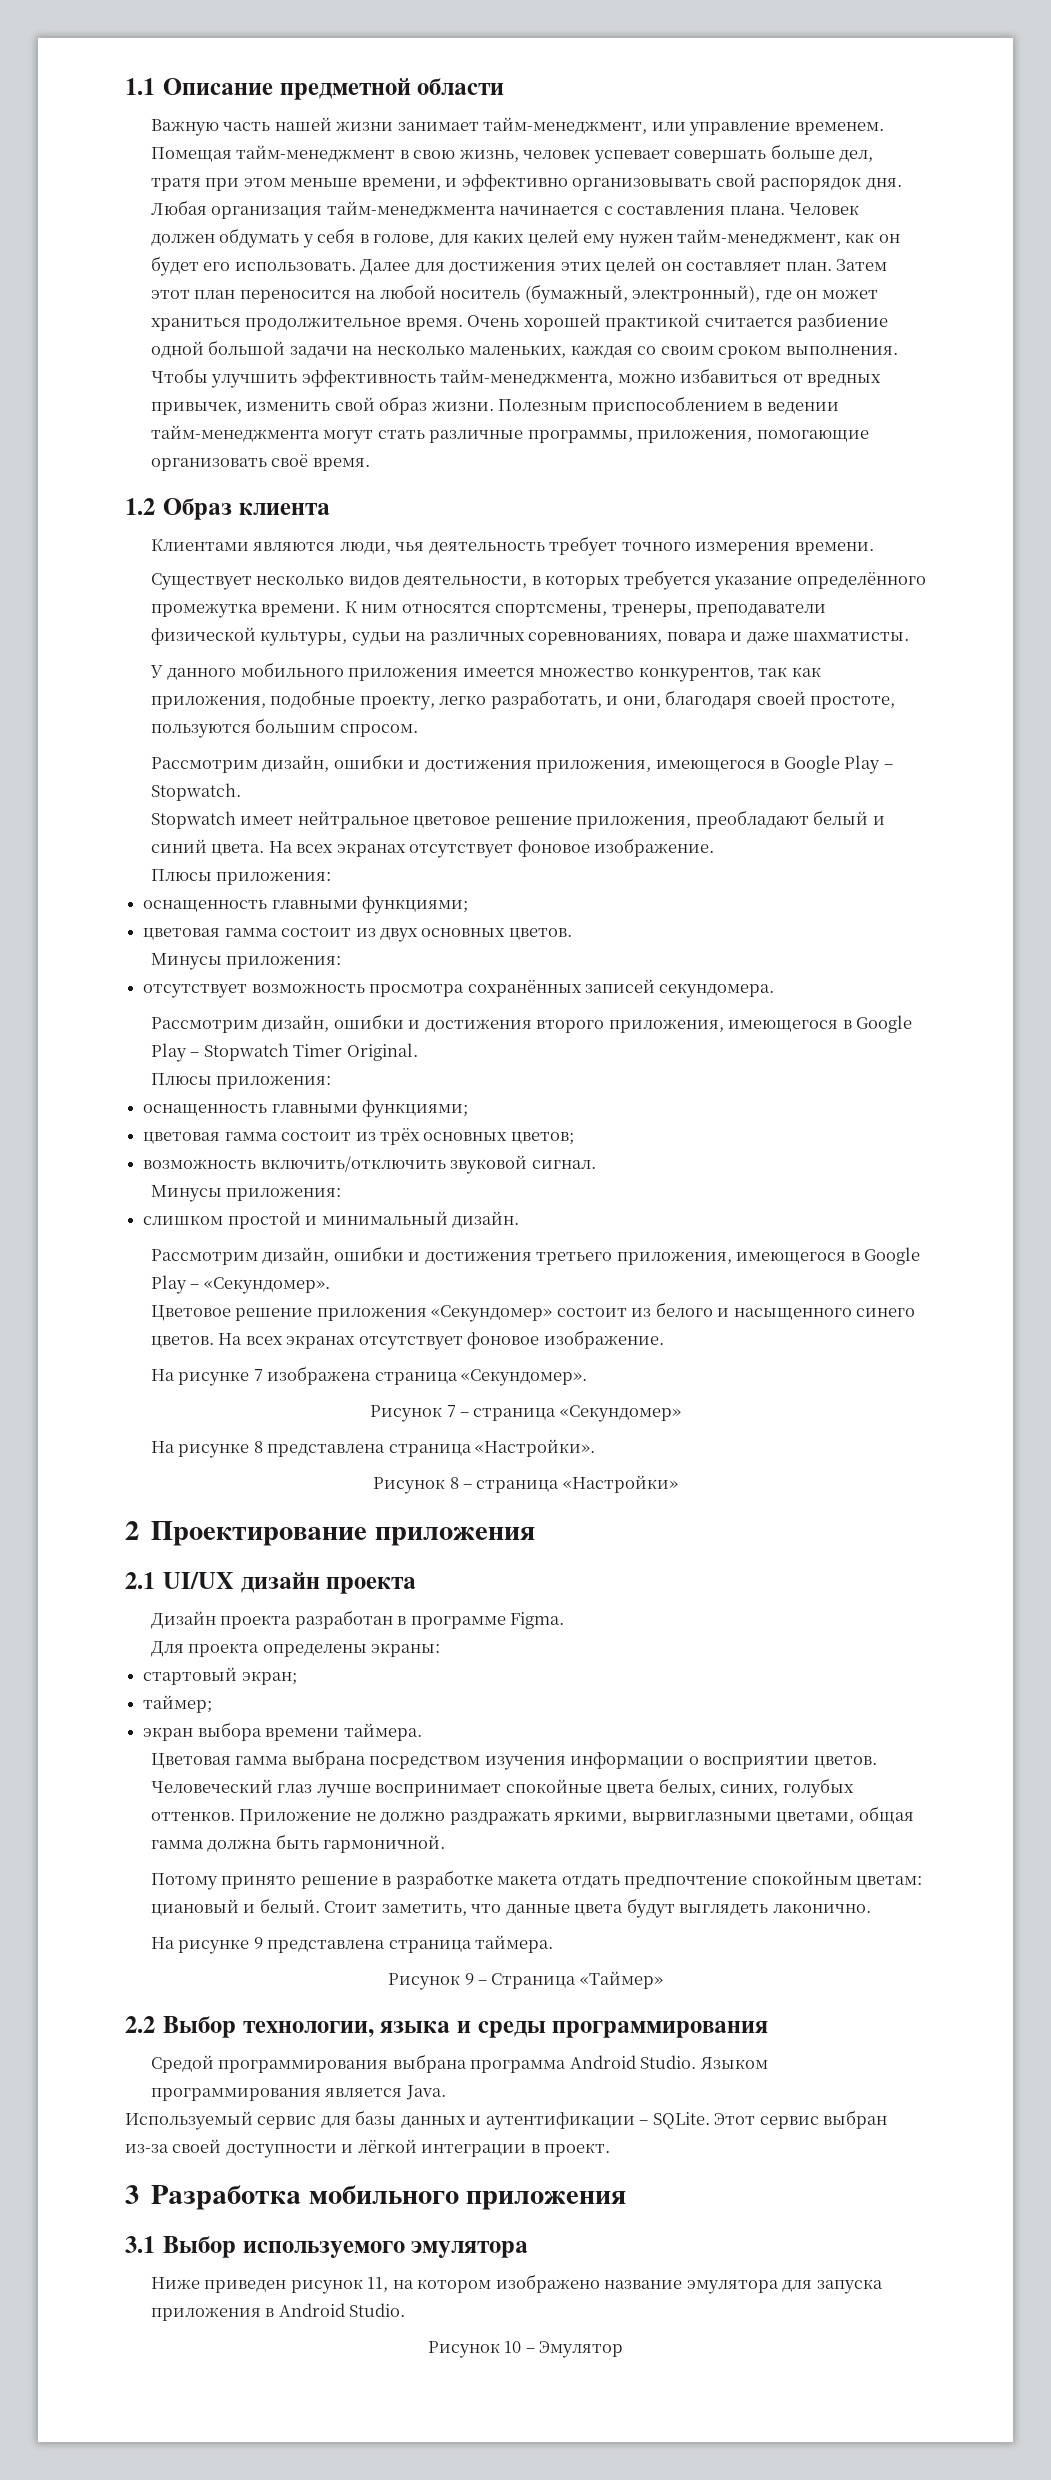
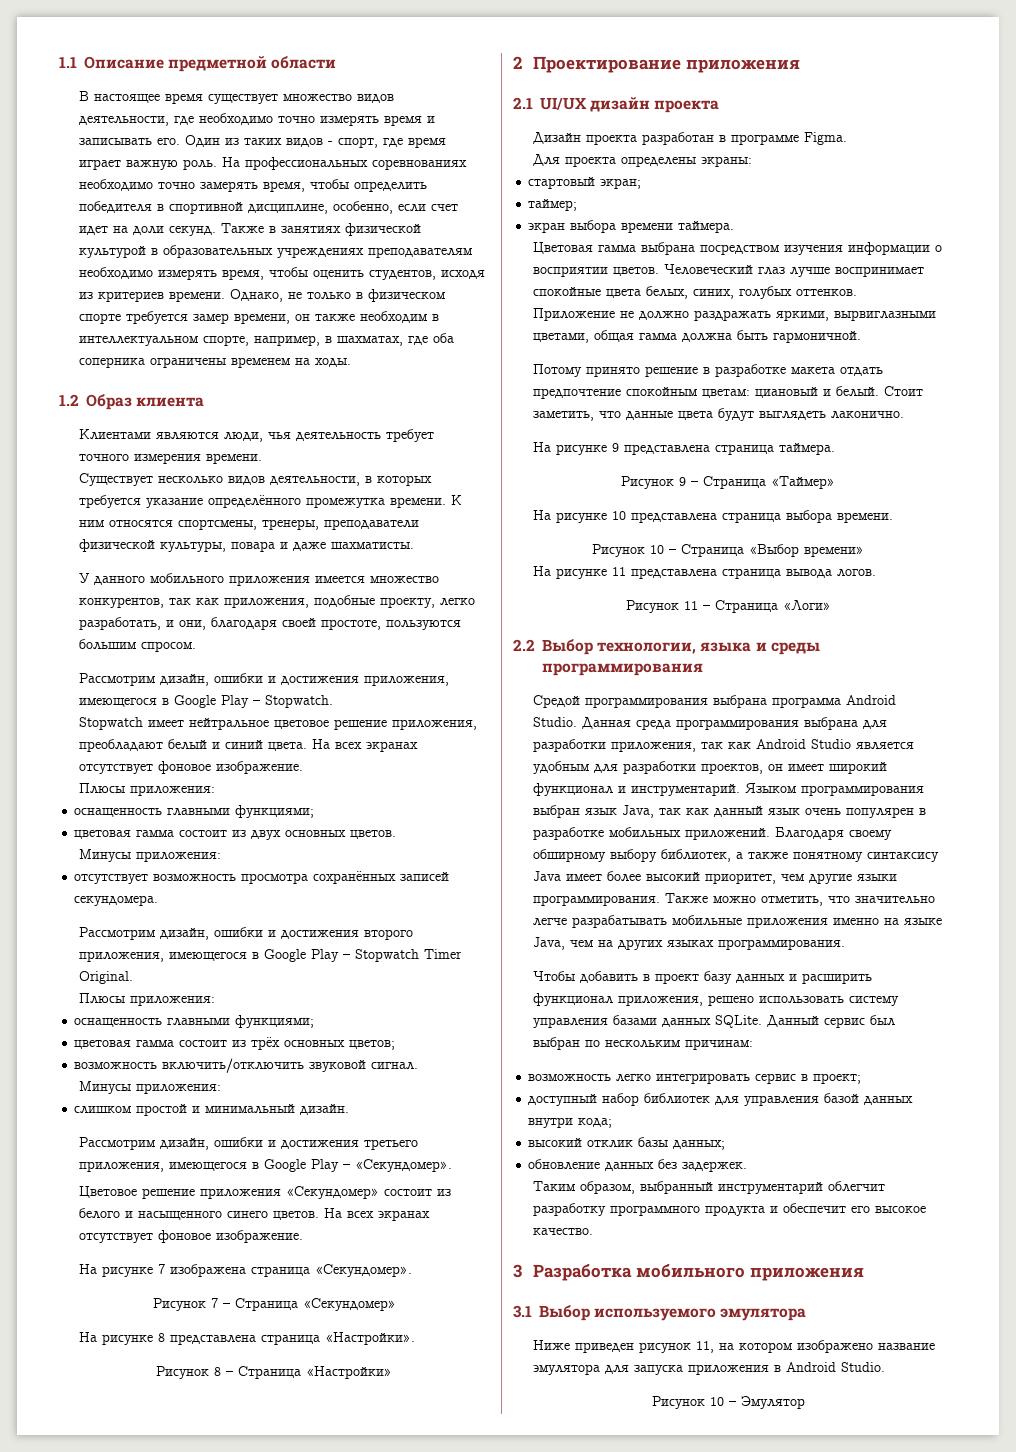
- Важную часть нашей жизни занимает тайм-менеджмент, или управление временем. Помещая тайм-менеджмент в свою жизнь, человек успевает совершать больше дел, тратя при этом меньше времени, и эффективно организовывать свой распорядок дня. Любая организация тайм-менеджмента начинается с составления плана. Человек должен обдумать у себя в голове, для каких целей ему нужен тайм-менеджмент, как он будет его использовать. Далее для достижения этих целей он составляет план. Затем этот план переносится на любой носитель (бумажный, электронный), где он может храниться продолжительное время. Очень хорошей практикой считается разбиение одной большой задачи на несколько маленьких, каждая со своим сроком выполнения. Чтобы улучшить эффективность тайм-менеджмента, можно избавиться от вредных привычек, изменить свой образ жизни. Полезным приспособлением в ведении тайм-менеджмента могут стать различные программы, приложения, помогающие организовать своё время.
+ В настоящее время существует множество видов деятельности, где необходимо точно измерять время и записывать его. Один из таких видов - спорт, где время играет важную роль. На профессиональных соревнованиях необходимо точно замерять время, чтобы определить победителя в спортивной дисциплине, особенно, если счет идет на доли секунд. Также в занятиях физической культурой в образовательных учреждениях преподавателям необходимо измерять время, чтобы оценить студентов, исходя из критериев времени. Однако, не только в физическом спорте требуется замер времени, он также необходим в интеллектуальном спорте, например, в шахматах, где оба соперника ограничены временем на ходы.
- К ним относятся спортсмены, тренеры, преподаватели физической культуры, судьи на различных соревнованиях, повара и даже шахматисты.
+ К ним относятся спортсмены, тренеры, преподаватели физической культуры, повара и даже шахматисты.
- Рисунок 7 – страница «Секундомер»
+ Рисунок 7 – Страница «Секундомер»
- Рисунок 8 – страница «Настройки»
+ Рисунок 8 – Страница «Настройки»
+ На рисунке 10 представлена страница выбора времени.
+ Рисунок 10 – Страница «Выбор времени»
+ На рисунке 11 представлена страница вывода логов.
+ Рисунок 11 – Страница «Логи»
- Языком программирования является Java.
- Используемый сервис для базы данных и аутентификации – SQLite. Этот сервис выбран из-за своей доступности и лёгкой интеграции в проект.
+ Данная среда программирования выбрана для разработки приложения, так как Android Studio является удобным для разработки проектов, он имеет широкий функционал и инструментарий. Языком программирования выбран язык Java, так как данный язык очень популярен в разработке мобильных приложений. Благодаря своему обширному выбору библиотек, а также понятному синтаксису Java имеет более высокий приоритет, чем другие языки программирования. Также можно отметить, что значительно легче разрабатывать мобильные приложения именно на языке Java, чем на других языках программирования.
+ Чтобы добавить в проект базу данных и расширить функционал приложения, решено использовать систему управления базами данных SQLite. Данный сервис был выбран по нескольким причинам:
+ возможность легко интегрировать сервис в проект;
+ доступный набор библиотек для управления базой данных внутри кода;
+ высокий отклик базы данных;
+ обновление данных без задержек.
+ Таким образом, выбранный инструментарий облегчит разработку программного продукта и обеспечит его высокое качество.

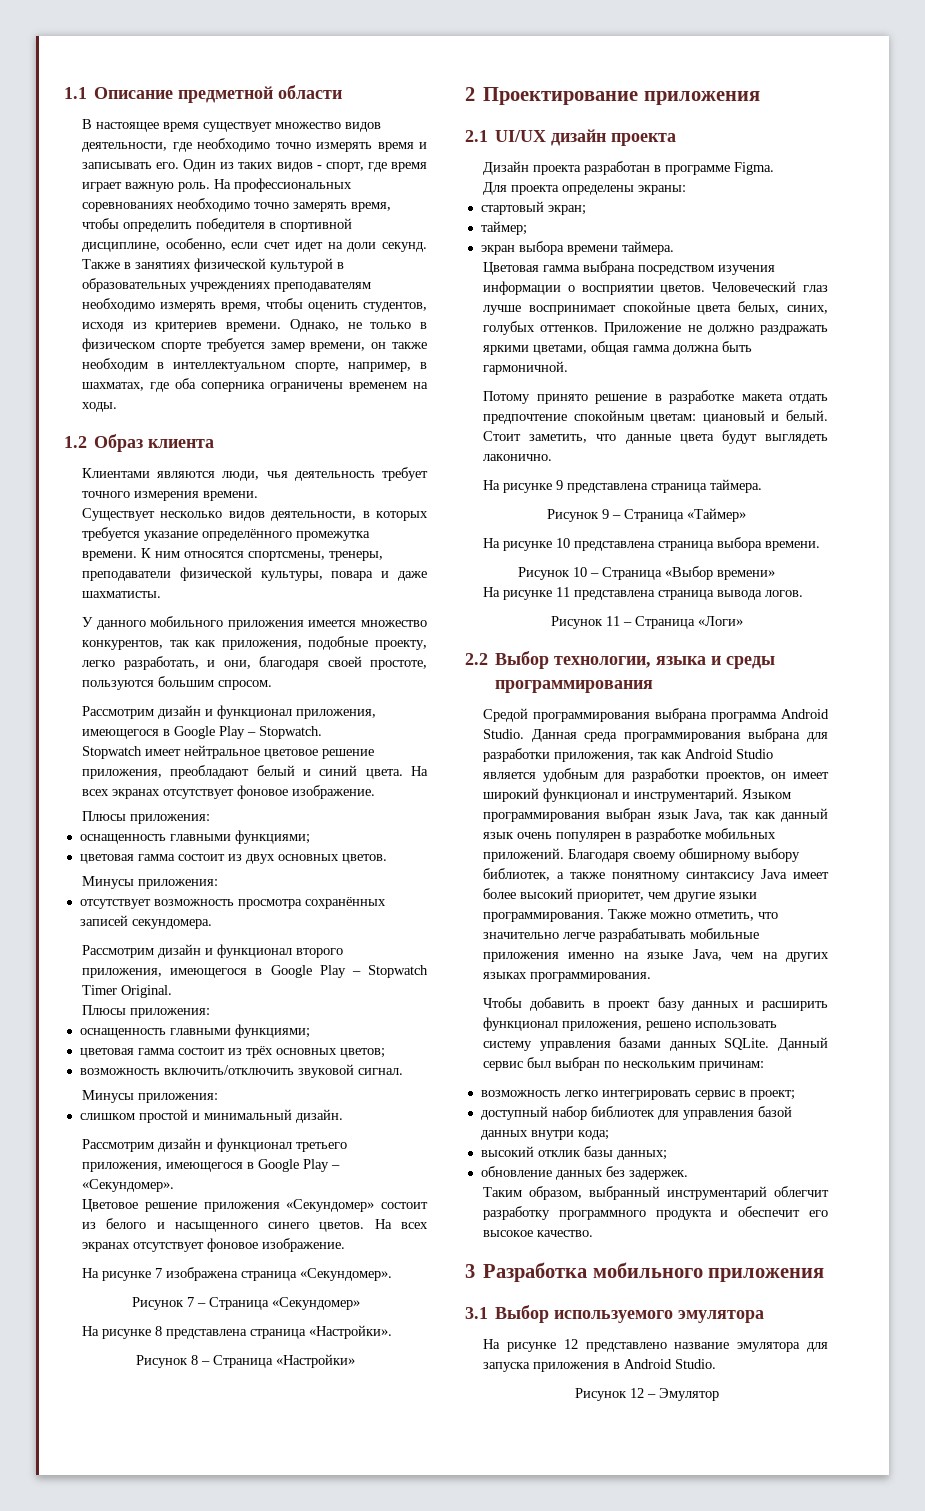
- Рассмотрим дизайн, ошибки и достижения приложения, имеющегося в Google Play – Stopwatch.
+ Рассмотрим дизайн и функционал приложения, имеющегося в Google Play – Stopwatch.
- Рассмотрим дизайн, ошибки и достижения второго приложения, имеющегося в Google Play – Stopwatch Timer Original.
+ Рассмотрим дизайн и функционал второго приложения, имеющегося в Google Play – Stopwatch Timer Original.
- Рассмотрим дизайн, ошибки и достижения третьего приложения, имеющегося в Google Play – «Секундомер».
+ Рассмотрим дизайн и функционал третьего приложения, имеющегося в Google Play – «Секундомер».
- Приложение не должно раздражать яркими, вырвиглазными цветами, общая гамма должна быть гармоничной.
+ Приложение не должно раздражать яркими цветами, общая гамма должна быть гармоничной.
- Ниже приведен рисунок 11, на котором изображено название эмулятора для запуска приложения в Android Studio.
+ На рисунке 12 представлено название эмулятора для запуска приложения в Android Studio.
- Рисунок 10 – Эмулятор
+ Рисунок 12 – Эмулятор

